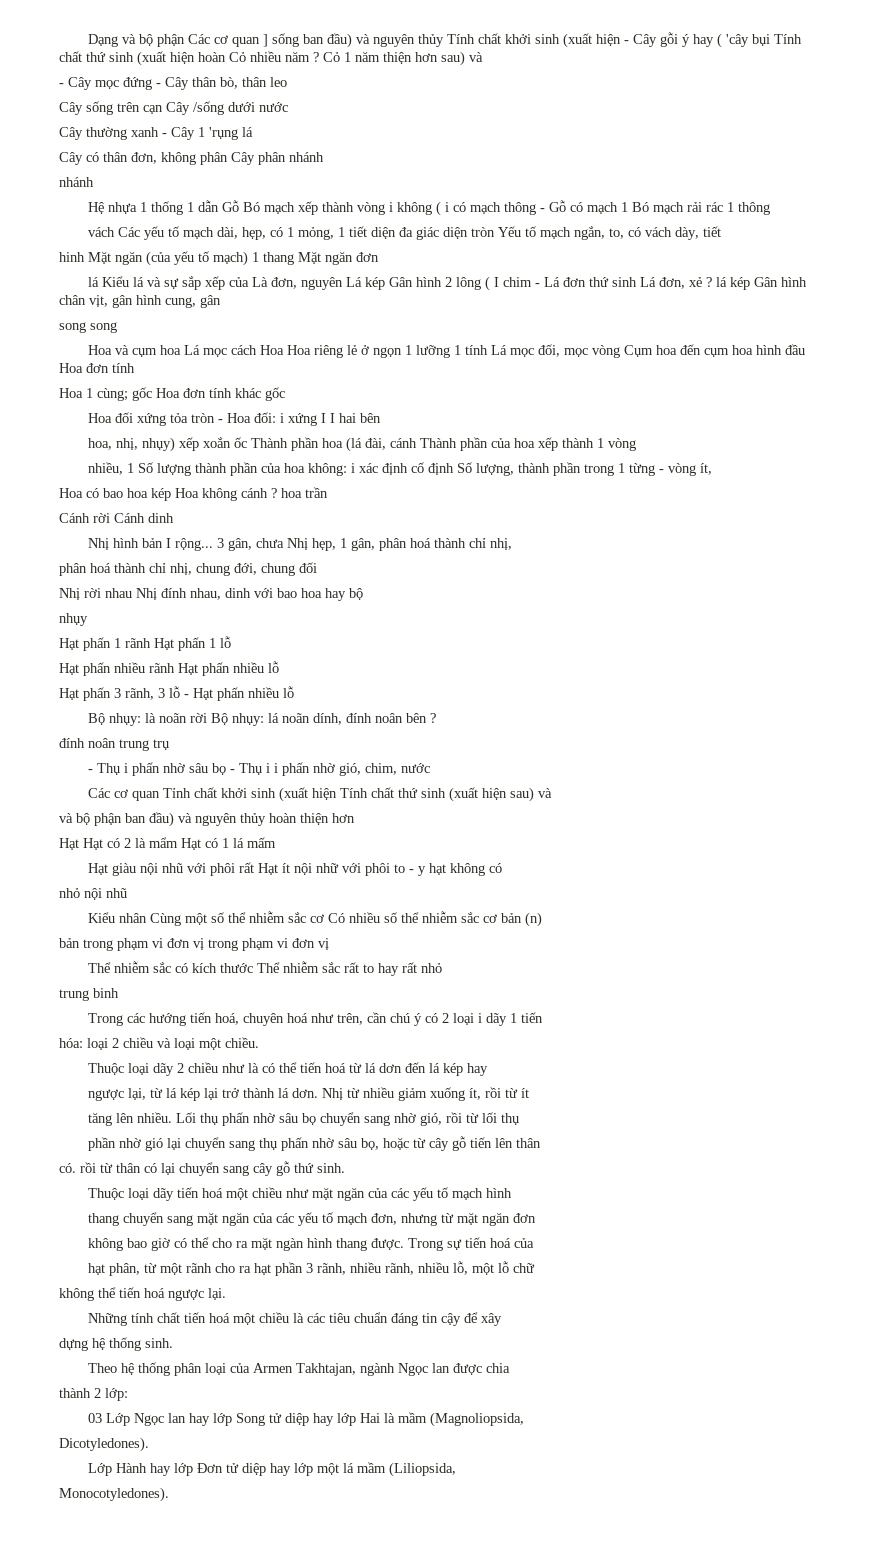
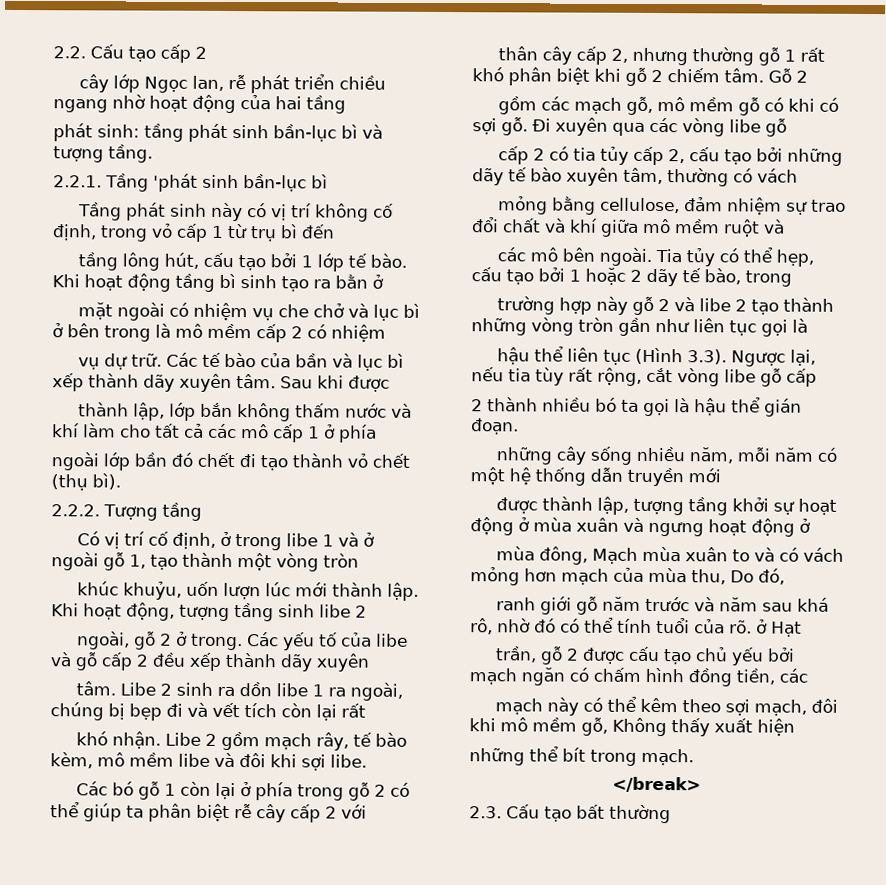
- Dạng và bộ phận Các cơ quan ] sống ban đầu) và nguyên thủy Tính chất khởi sinh (xuất hiện - Cây gỗi ý hay ( 'cây bụi Tính chất thứ sinh (xuất hiện hoàn Cỏ nhiều năm ? Cỏ 1 năm thiện hơn sau) và
- - Cây mọc đứng - Cây thân bò, thân leo
- Cây sống trên cạn Cây /sống dưới nước
- Cây thường xanh - Cây 1 'rụng lá
- Cây có thân đơn, không phân Cây phân nhánh
- nhánh
- Hệ nhựa 1 thống 1 dẫn Gỗ Bó mạch xếp thành vòng i không ( i có mạch thông - Gỗ có mạch 1 Bó mạch rải rác 1 thông
- vách Các yếu tố mạch dài, hẹp, có 1 mỏng, 1 tiết diện đa giác diện tròn Yếu tố mạch ngắn, to, có vách dày, tiết
- hinh Mặt ngăn (của yếu tố mạch) 1 thang Mặt ngăn đơn
- lá Kiểu lá và sự sắp xếp của Là đơn, nguyên Lá kép Gân hình 2 lông ( I chim - Lá đơn thứ sinh Lá đơn, xẻ ? lá kép Gân hình chân vịt, gân hình cung, gân
- song song
- Hoa và cụm hoa Lá mọc cách Hoa Hoa riêng lẻ ở ngọn 1 lưỡng 1 tính Lá mọc đối, mọc vòng Cụm hoa đến cụm hoa hình đầu Hoa đơn tính
- Hoa 1 cùng; gốc Hoa đơn tính khác gốc
- Hoa đối xứng tỏa tròn - Hoa đối: i xứng I I hai bên
- hoa, nhị, nhụy) xếp xoắn ốc Thành phần hoa (lá đài, cánh Thành phần của hoa xếp thành 1 vòng
- nhiều, 1 Số lượng thành phần của hoa không: i xác định cố định Số lượng, thành phần trong 1 từng - vòng ít,
- Hoa có bao hoa kép Hoa không cánh ? hoa trần
- Cánh rời Cánh dinh
- Nhị hình bản I rộng... 3 gân, chưa Nhị hẹp, 1 gân, phân hoá thành chỉ nhị,
- phân hoá thành chỉ nhị, chung đới, chung đối
- Nhị rời nhau Nhị đính nhau, dinh với bao hoa hay bộ
- nhụy
- Hạt phấn 1 rãnh Hạt phấn 1 lỗ
- Hạt phấn nhiều rãnh Hạt phấn nhiều lỗ
- Hạt phấn 3 rãnh, 3 lỗ - Hạt phấn nhiều lỗ
- Bộ nhụy: là noãn rời Bộ nhụy: lá noãn dính, đính noân bên ?
- đính noân trung trụ
- - Thụ i phấn nhờ sâu bọ - Thụ i i phấn nhờ gió, chim, nước
- Các cơ quan Tỉnh chất khởi sinh (xuất hiện Tính chất thứ sinh (xuất hiện sau) và
- và bộ phận ban đầu) và nguyên thủy hoàn thiện hơn
- Hạt Hạt có 2 là mẩm Hạt có 1 lá mấm
- Hạt giàu nội nhũ với phôi rất Hạt ít nội nhữ với phôi to - y hạt không có
- nhỏ nội nhũ
- Kiểu nhân Cùng một số thể nhiễm sắc cơ Có nhiều số thể nhiễm sắc cơ bản (n)
- bản trong phạm vi đơn vị trong phạm vi đơn vị
- Thể nhiễm sắc có kích thước Thể nhiễm sắc rất to hay rất nhỏ
- trung binh
- Trong các hướng tiến hoá, chuyên hoá như trên, cần chú ý có 2 loại i dãy 1 tiến
- hóa: loại 2 chiều và loại một chiều.
- Thuộc loại dãy 2 chiều như là có thể tiến hoá từ lá dơn đến lá kép hay
- ngược lại, từ lá kép lại trở thành lá dơn. Nhị từ nhiều giảm xuống ít, rồi từ ít
- tăng lên nhiều. Lối thụ phấn nhờ sâu bọ chuyển sang nhờ gió, rồi từ lối thụ
- phần nhờ gió lại chuyển sang thụ phấn nhờ sâu bọ, hoặc từ cây gỗ tiến lên thân
- có. rồi từ thân có lại chuyển sang cây gỗ thứ sinh.
- Thuộc loại dãy tiến hoá một chiều như mặt ngăn của các yếu tố mạch hình
- thang chuyển sang mặt ngăn của các yếu tố mạch đơn, nhưng từ mặt ngăn đơn
- không bao giờ có thể cho ra mặt ngàn hình thang được. Trong sự tiến hoá của
- hạt phân, từ một rãnh cho ra hạt phần 3 rãnh, nhiều rãnh, nhiều lỗ, một lỗ chữ
- không thể tiến hoá ngược lại.
- Những tính chất tiến hoá một chiều là các tiêu chuẩn đáng tin cậy để xây
- dựng hệ thống sinh.
- Theo hệ thống phân loại của Armen Takhtajan, ngành Ngọc lan được chia
- thành 2 lớp:
- 03 Lớp Ngọc lan hay lớp Song tử diệp hay lớp Hai là mầm (Magnoliopsida,
- Dicotyledones).
- Lớp Hành hay lớp Đơn tử diệp hay lớp một lá mầm (Liliopsida,
- Monocotyledones).
+ 2.2. Cấu tạo cấp 2
+ cây lớp Ngọc lan, rễ phát triển chiều ngang nhờ hoạt động của hai tầng
+ phát sinh: tầng phát sinh bần-lục bì và tượng tầng.
+ 2.2.1. Tầng 'phát sinh bần-lục bì
+ Tầng phát sinh này có vị trí không cố định, trong vỏ cấp 1 từ trụ bì đến
+ tầng lông hút, cấu tạo bởi 1 lớp tế bào. Khi hoạt động tầng bì sinh tạo ra bằn ở
+ mặt ngoài có nhiệm vụ che chở và lục bì ở bên trong là mô mềm cấp 2 có nhiệm
+ vụ dự trữ. Các tế bào của bần và lục bì xếp thành dãy xuyên tâm. Sau khi được
+ thành lập, lớp bắn không thấm nước và khí làm cho tất cả các mô cấp 1 ở phía
+ ngoài lớp bần đó chết đi tạo thành vỏ chết (thụ bì).
+ 2.2.2. Tượng tầng
+ Có vị trí cố định, ở trong libe 1 và ở ngoài gỗ 1, tạo thành một vòng tròn
+ khúc khuỷu, uốn lượn lúc mới thành lập. Khi hoạt động, tượng tầng sinh libe 2
+ ngoài, gỗ 2 ở trong. Các yếu tố của libe và gỗ cấp 2 đều xếp thành dãy xuyên
+ tâm. Libe 2 sinh ra dồn libe 1 ra ngoài, chúng bị bẹp đi và vết tích còn lại rất
+ khó nhận. Libe 2 gồm mạch rây, tế bào kèm, mô mềm libe và đôi khi sợi libe.
+ Các bó gỗ 1 còn lại ở phía trong gỗ 2 có thể giúp ta phân biệt rễ cây cấp 2 với
+ thân cây cấp 2, nhưng thường gỗ 1 rất khó phân biệt khi gỗ 2 chiếm tâm. Gỗ 2
+ gồm các mạch gỗ, mô mềm gỗ có khi có sợi gỗ. Đi xuyên qua các vòng libe gỗ
+ cấp 2 có tia tủy cấp 2, cấu tạo bởi những dãy tế bào xuyên tâm, thường có vách
+ mỏng bằng cellulose, đảm nhiệm sự trao đổi chất và khí giữa mô mềm ruột và
+ các mô bên ngoài. Tia tủy có thể hẹp, cấu tạo bởi 1 hoặc 2 dãy tế bào, trong
+ trường hợp này gỗ 2 và libe 2 tạo thành những vòng tròn gần như liên tục gọi là
+ hậu thể liên tục (Hình 3.3). Ngược lại, nếu tia tùy rất rộng, cắt vòng libe gỗ cấp
+ 2 thành nhiều bó ta gọi là hậu thể gián đoạn.
+ những cây sống nhiều năm, mỗi năm có một hệ thống dẫn truyền mới
+ được thành lập, tượng tầng khởi sự hoạt động ở mùa xuân và ngưng hoạt động ở
+ mùa đông, Mạch mùa xuân to và có vách mỏng hơn mạch của mùa thu, Do đó,
+ ranh giới gỗ năm trước và năm sau khá rô, nhờ đó có thể tính tuổi của rõ. ở Hạt
+ trần, gỗ 2 được cấu tạo chủ yếu bởi mạch ngăn có chấm hình đồng tiền, các
+ mạch này có thể kêm theo sợi mạch, đôi khi mô mềm gỗ, Không thấy xuất hiện
+ những thể bít trong mạch.
+ </break>
+ 2.3. Cấu tạo bất thường

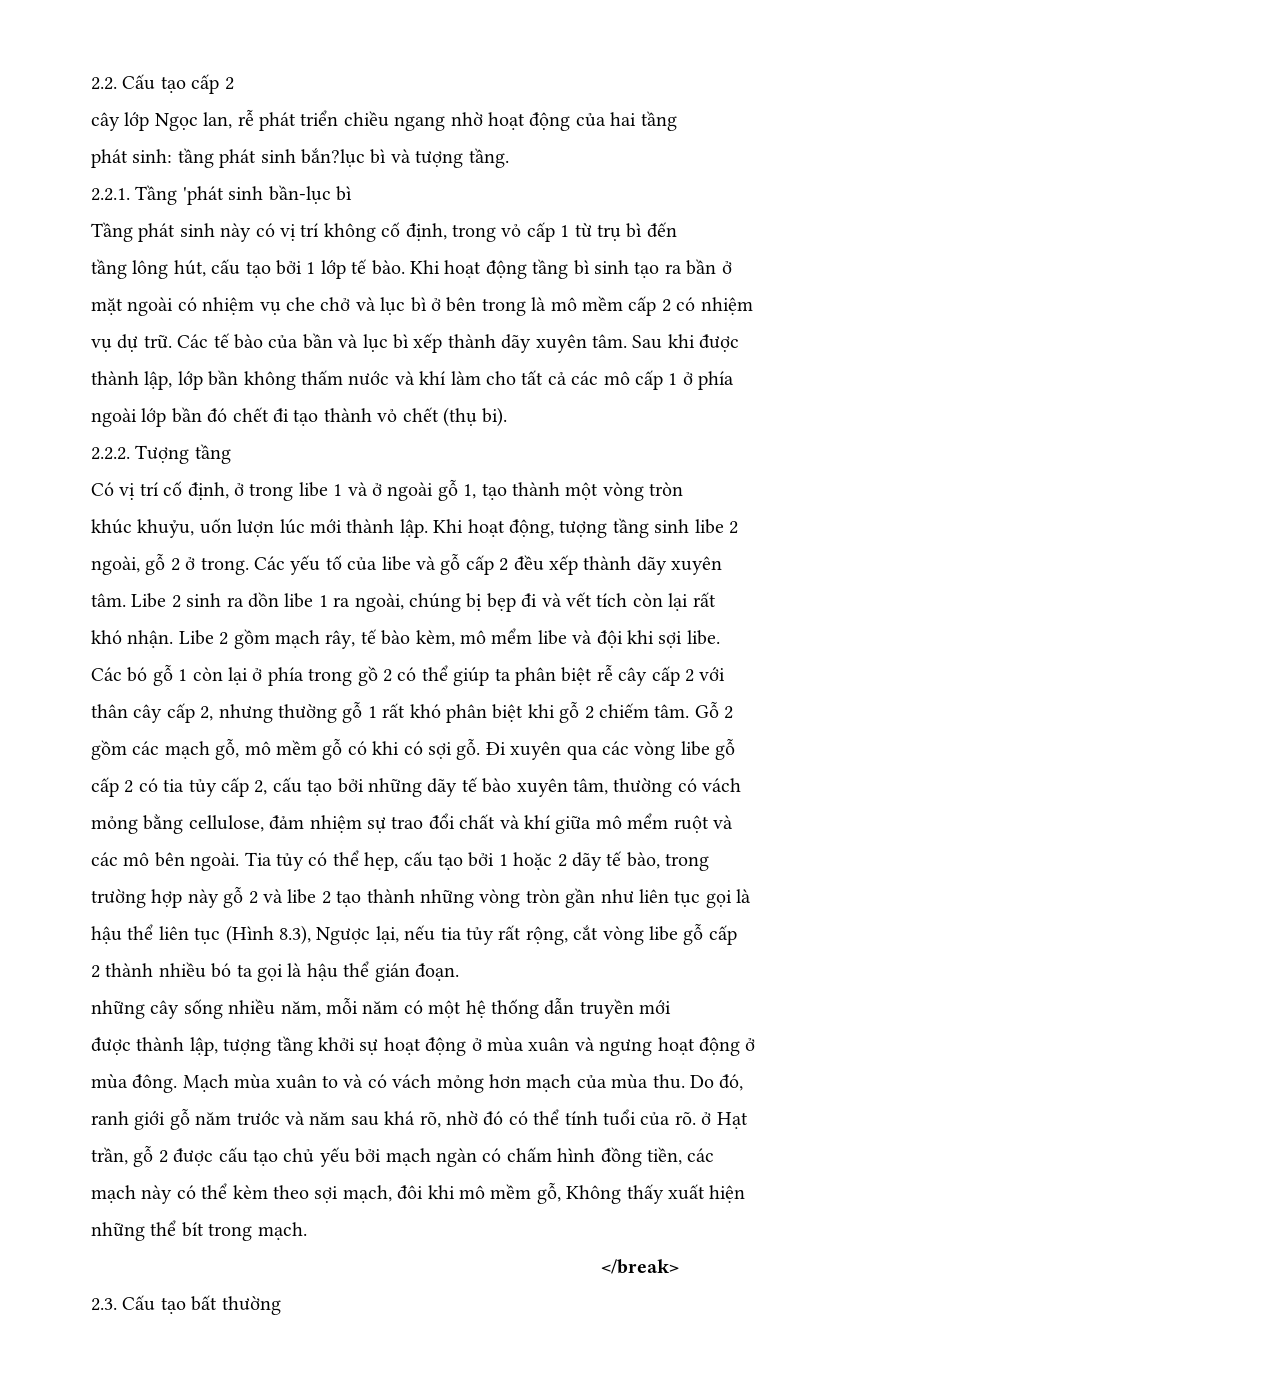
- phát sinh: tầng phát sinh bần-lục bì và tượng tầng.
+ phát sinh: tầng phát sinh bắn?lục bì và tượng tầng.
- Khi hoạt động tầng bì sinh tạo ra bằn ở
+ Khi hoạt động tầng bì sinh tạo ra bần ở
- thành lập, lớp bắn không thấm nước và khí làm cho tất cả các mô cấp 1 ở phía
+ thành lập, lớp bần không thấm nước và khí làm cho tất cả các mô cấp 1 ở phía
- ngoài lớp bần đó chết đi tạo thành vỏ chết (thụ bì).
+ ngoài lớp bần đó chết đi tạo thành vỏ chết (thụ bi).
- Libe 2 gồm mạch rây, tế bào kèm, mô mềm libe và đôi khi sợi libe.
+ Libe 2 gồm mạch rây, tế bào kèm, mô mểm libe và đội khi sợi libe.
- Các bó gỗ 1 còn lại ở phía trong gỗ 2 có thể giúp ta phân biệt rễ cây cấp 2 với
+ Các bó gỗ 1 còn lại ở phía trong gồ 2 có thể giúp ta phân biệt rễ cây cấp 2 với
- mỏng bằng cellulose, đảm nhiệm sự trao đổi chất và khí giữa mô mềm ruột và
+ mỏng bằng cellulose, đảm nhiệm sự trao đổi chất và khí giữa mô mểm ruột và
- hậu thể liên tục (Hình 3.3). Ngược lại, nếu tia tùy rất rộng, cắt vòng libe gỗ cấp
+ hậu thể liên tục (Hình 8.3), Ngược lại, nếu tia tủy rất rộng, cắt vòng libe gỗ cấp
- mùa đông, Mạch mùa xuân to và có vách mỏng hơn mạch của mùa thu, Do đó,
+ mùa đông. Mạch mùa xuân to và có vách mỏng hơn mạch của mùa thu. Do đó,
- ranh giới gỗ năm trước và năm sau khá rô, nhờ đó có thể tính tuổi của rõ. ở Hạt
+ ranh giới gỗ năm trước và năm sau khá rõ, nhờ đó có thể tính tuổi của rõ. ở Hạt
- trần, gỗ 2 được cấu tạo chủ yếu bởi mạch ngăn có chấm hình đồng tiền, các
+ trần, gỗ 2 được cấu tạo chủ yếu bởi mạch ngàn có chấm hình đồng tiền, các
- mạch này có thể kêm theo sợi mạch, đôi khi mô mềm gỗ, Không thấy xuất hiện
+ mạch này có thể kèm theo sợi mạch, đôi khi mô mềm gỗ, Không thấy xuất hiện

